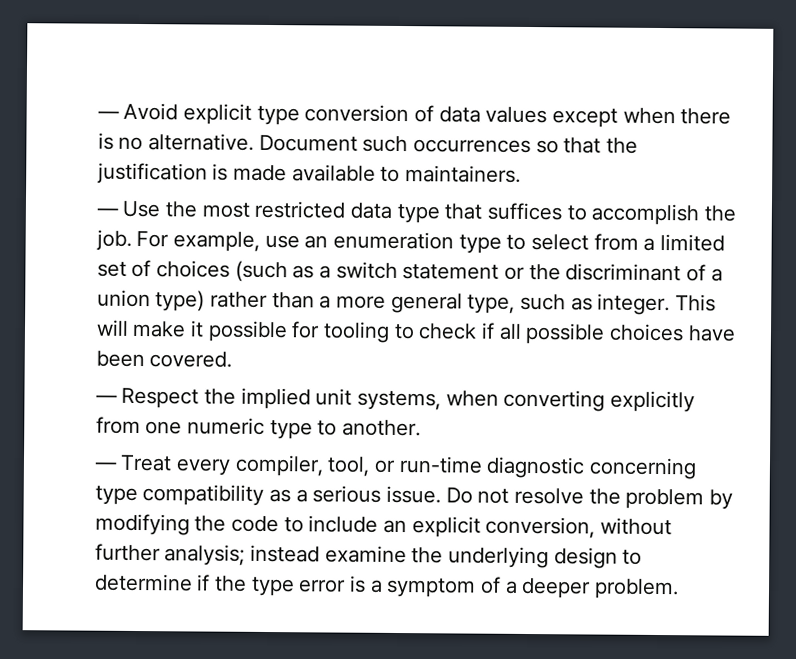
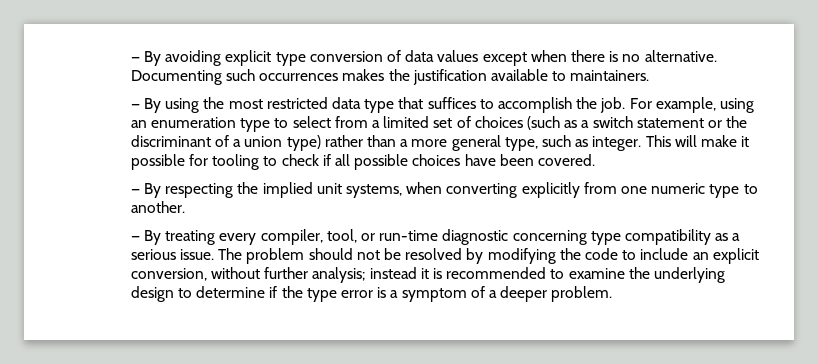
- — Avoid explicit type conversion of data values except when there is no alternative.
+ — By avoiding explicit type conversion of data values except when there is no alternative.
- Document such occurrences so that the justification is made available to maintainers.
+ Documenting such occurrences makes the justification available to maintainers.
- — Use the most restricted data type that suffices to accomplish the job.
+ — By using the most restricted data type that suffices to accomplish the job.
- For example, use an enumeration type to select from a limited set of choices (such as a switch statement or the discriminant of a union type) rather than a more general type, such as integer.
+ For example, using an enumeration type to select from a limited set of choices (such as a switch statement or the discriminant of a union type) rather than a more general type, such as integer.
- — Respect the implied unit systems, when converting explicitly from one numeric type to another.
+ — By respecting the implied unit systems, when converting explicitly from one numeric type to another.
- — Treat every compiler, tool, or run-time diagnostic concerning type compatibility as a serious issue.
+ — By treating every compiler, tool, or run-time diagnostic concerning type compatibility as a serious issue.
- Do not resolve the problem by modifying the code to include an explicit conversion, without further analysis; instead examine the underlying design to determine if the type error is a symptom of a deeper problem.
+ The problem should not be resolved by modifying the code to include an explicit conversion, without further analysis; instead it is recommended to examine the underlying design to determine if the type error is a symptom of a deeper problem.

